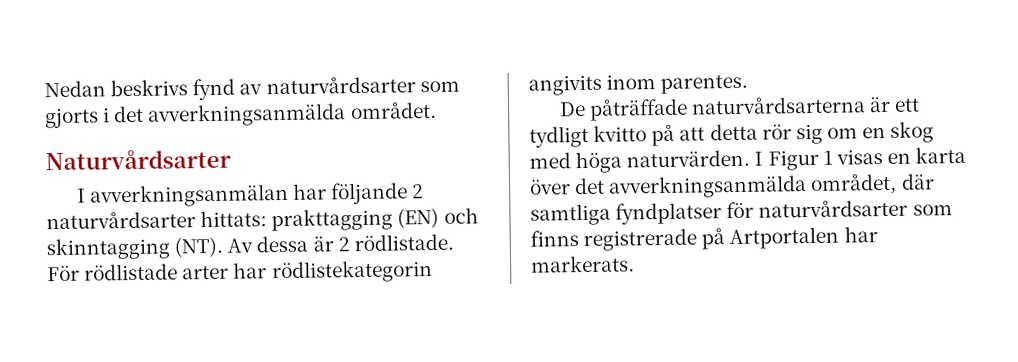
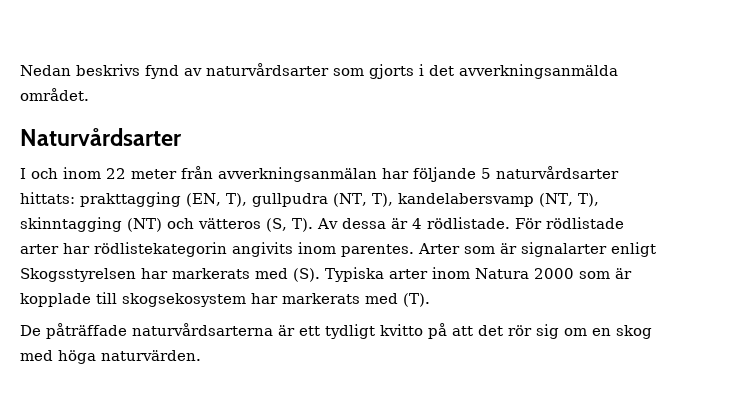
- I avverkningsanmälan har följande 2 naturvårdsarter hittats: prakttagging (EN) och skinntagging (NT). Av dessa är 2 rödlistade.
+ I och inom 22 meter från avverkningsanmälan har följande 5 naturvårdsarter hittats: prakttagging (EN, T), gullpudra (NT, T), kandelabersvamp (NT, T), skinntagging (NT) och vätteros (S, T). Av dessa är 4 rödlistade.
+ Arter som är signalarter enligt Skogsstyrelsen har markerats med (S). Typiska arter inom Natura 2000 som är kopplade till skogsekosystem har markerats med (T).
- De påträffade naturvårdsarterna är ett tydligt kvitto på att detta rör sig om en skog med höga naturvärden. I Figur 1 visas en karta över det avverkningsanmälda området, där samtliga fyndplatser för naturvårdsarter som finns registrerade på Artportalen har markerats.
+ De påträffade naturvårdsarterna är ett tydligt kvitto på att det rör sig om en skog med höga naturvärden.

